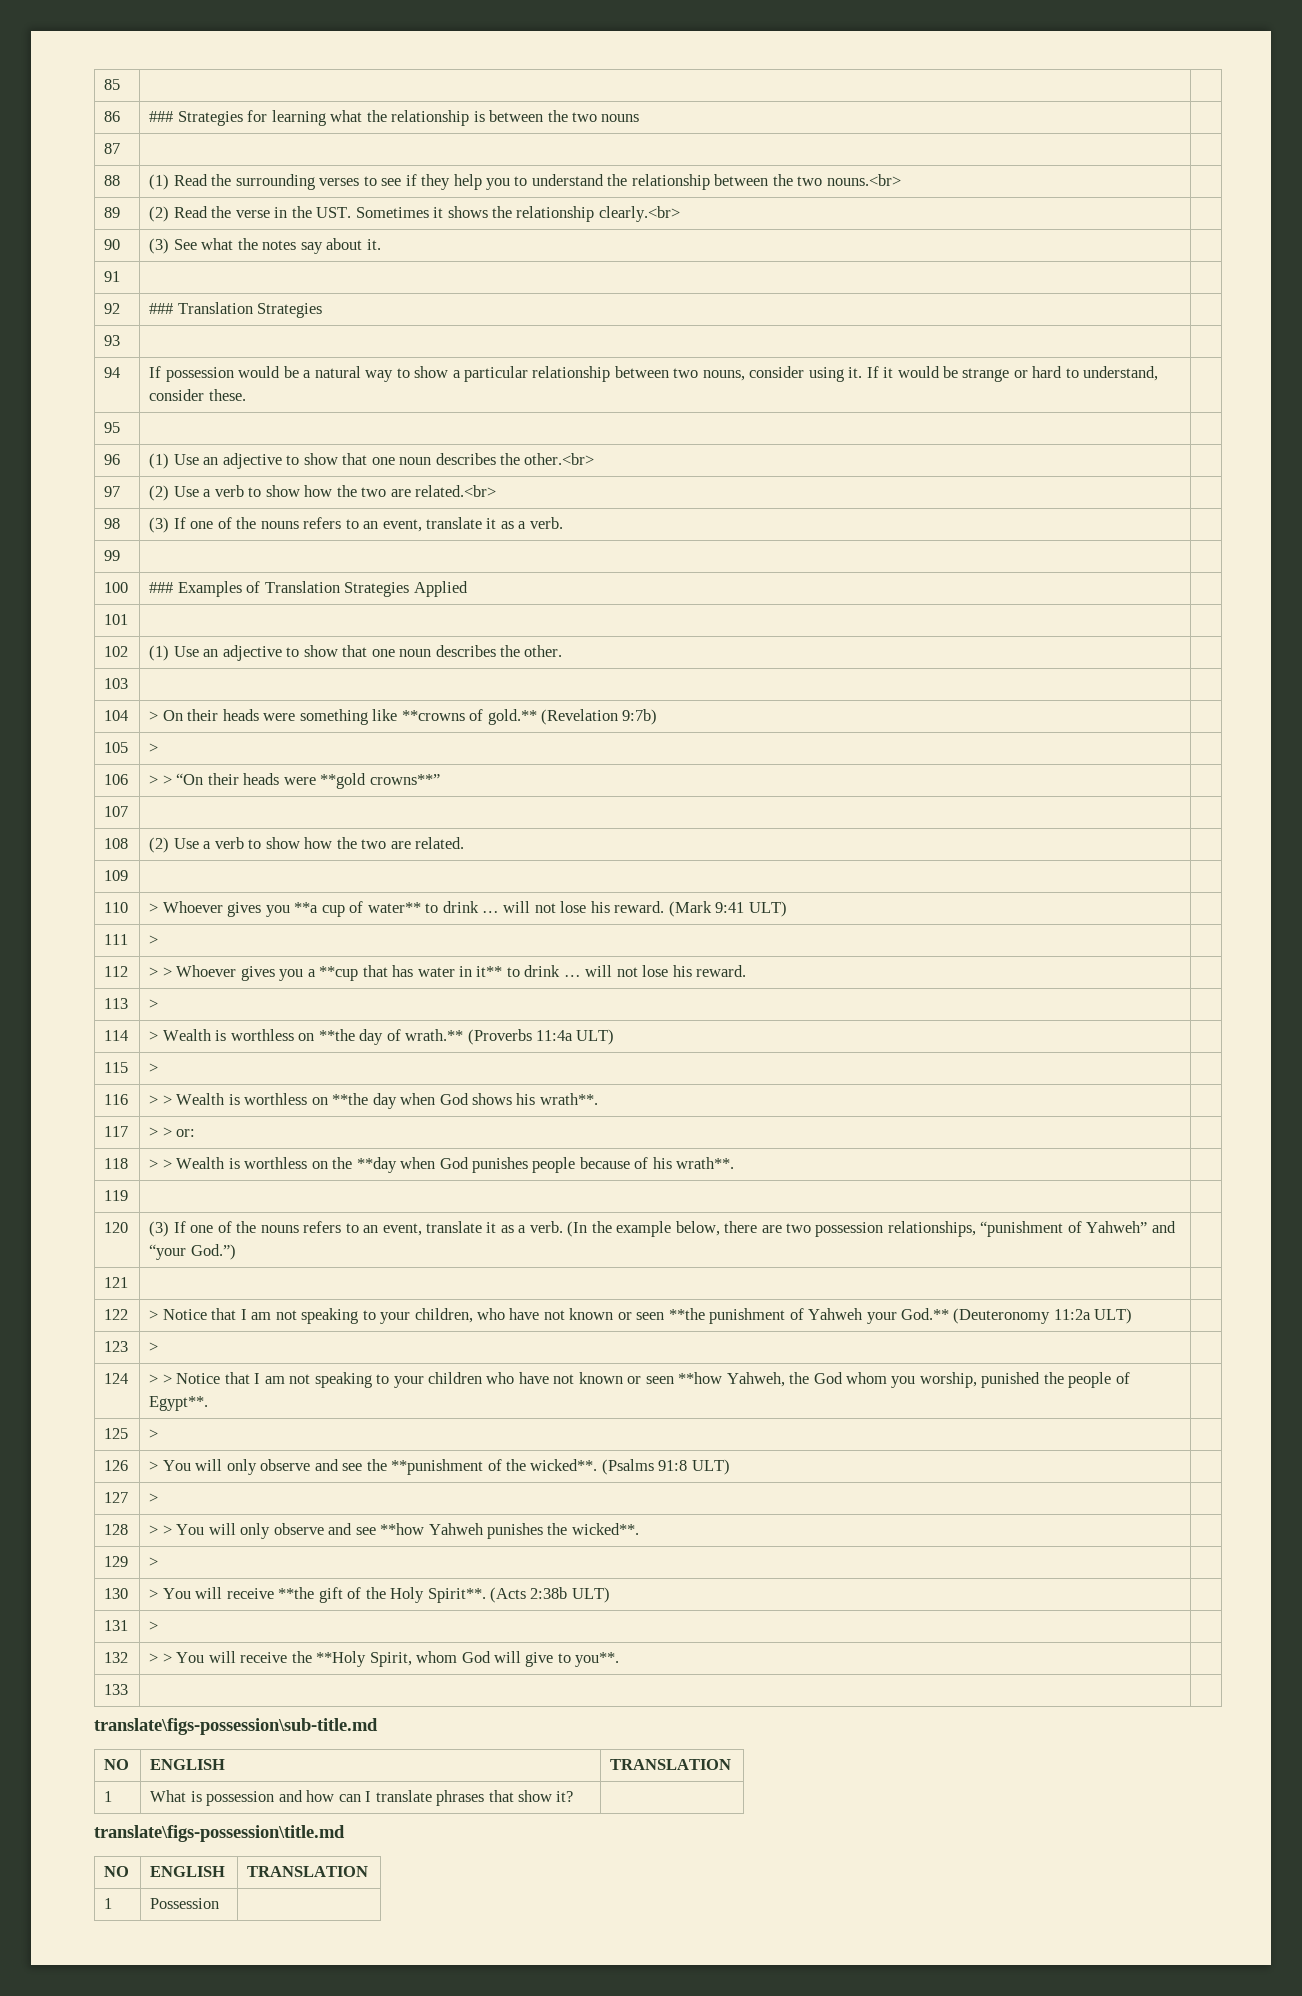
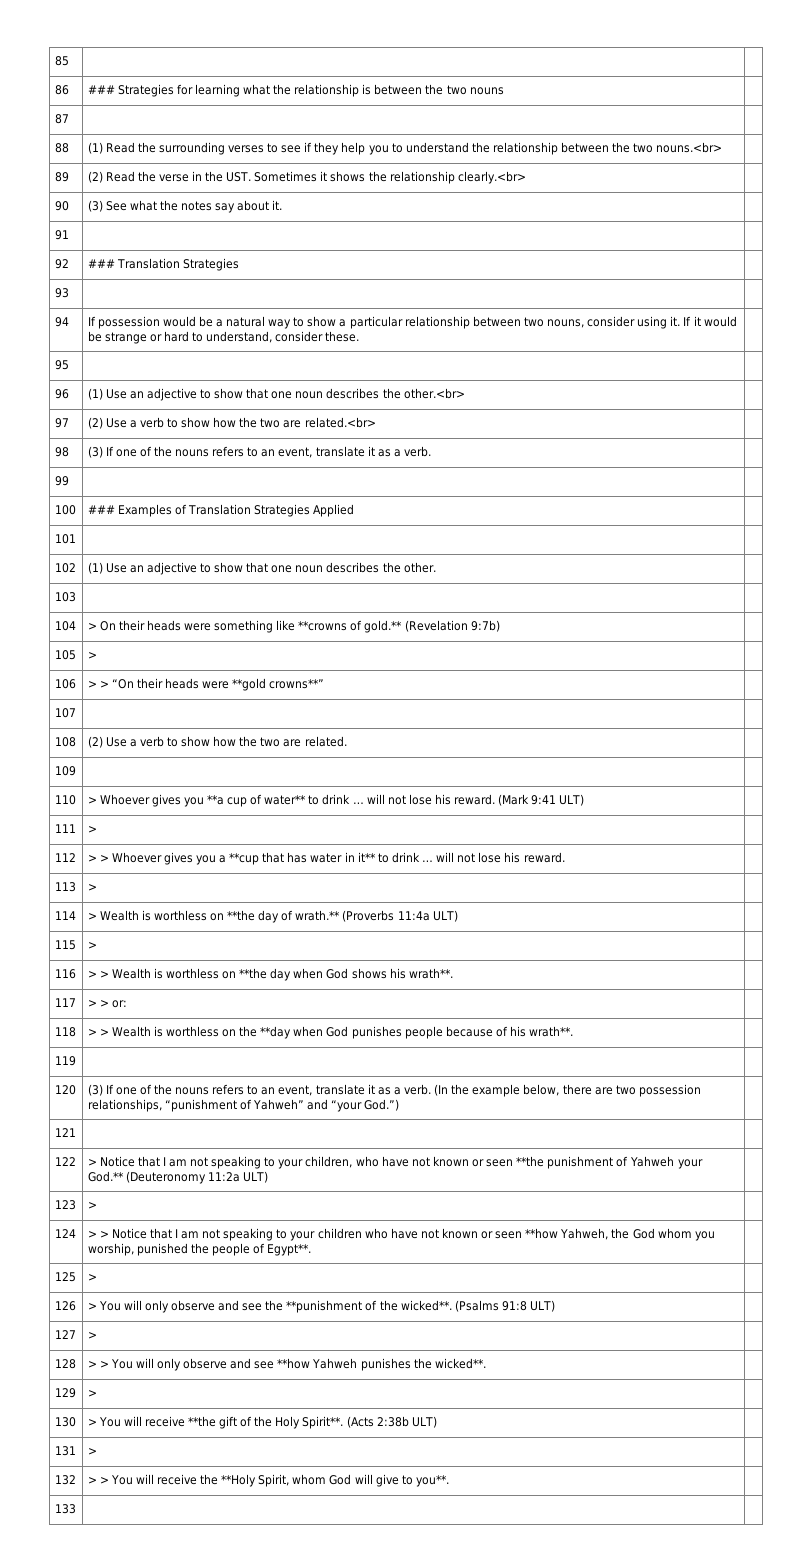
- translate\figs-possession\sub-title.md
- NO | ENGLISH | TRANSLATION
- 1 | What is possession and how can I translate phrases that show it? |
- translate\figs-possession\title.md
- NO | ENGLISH | TRANSLATION
- 1 | Possession |

